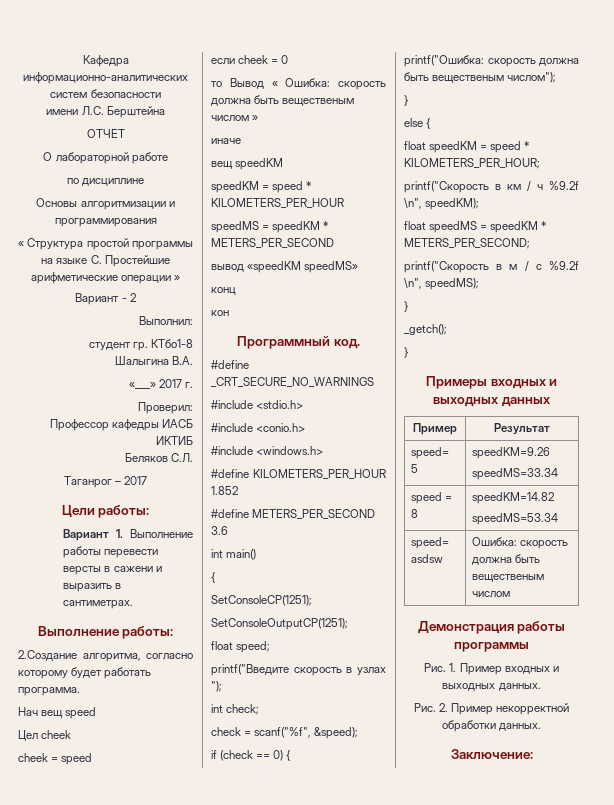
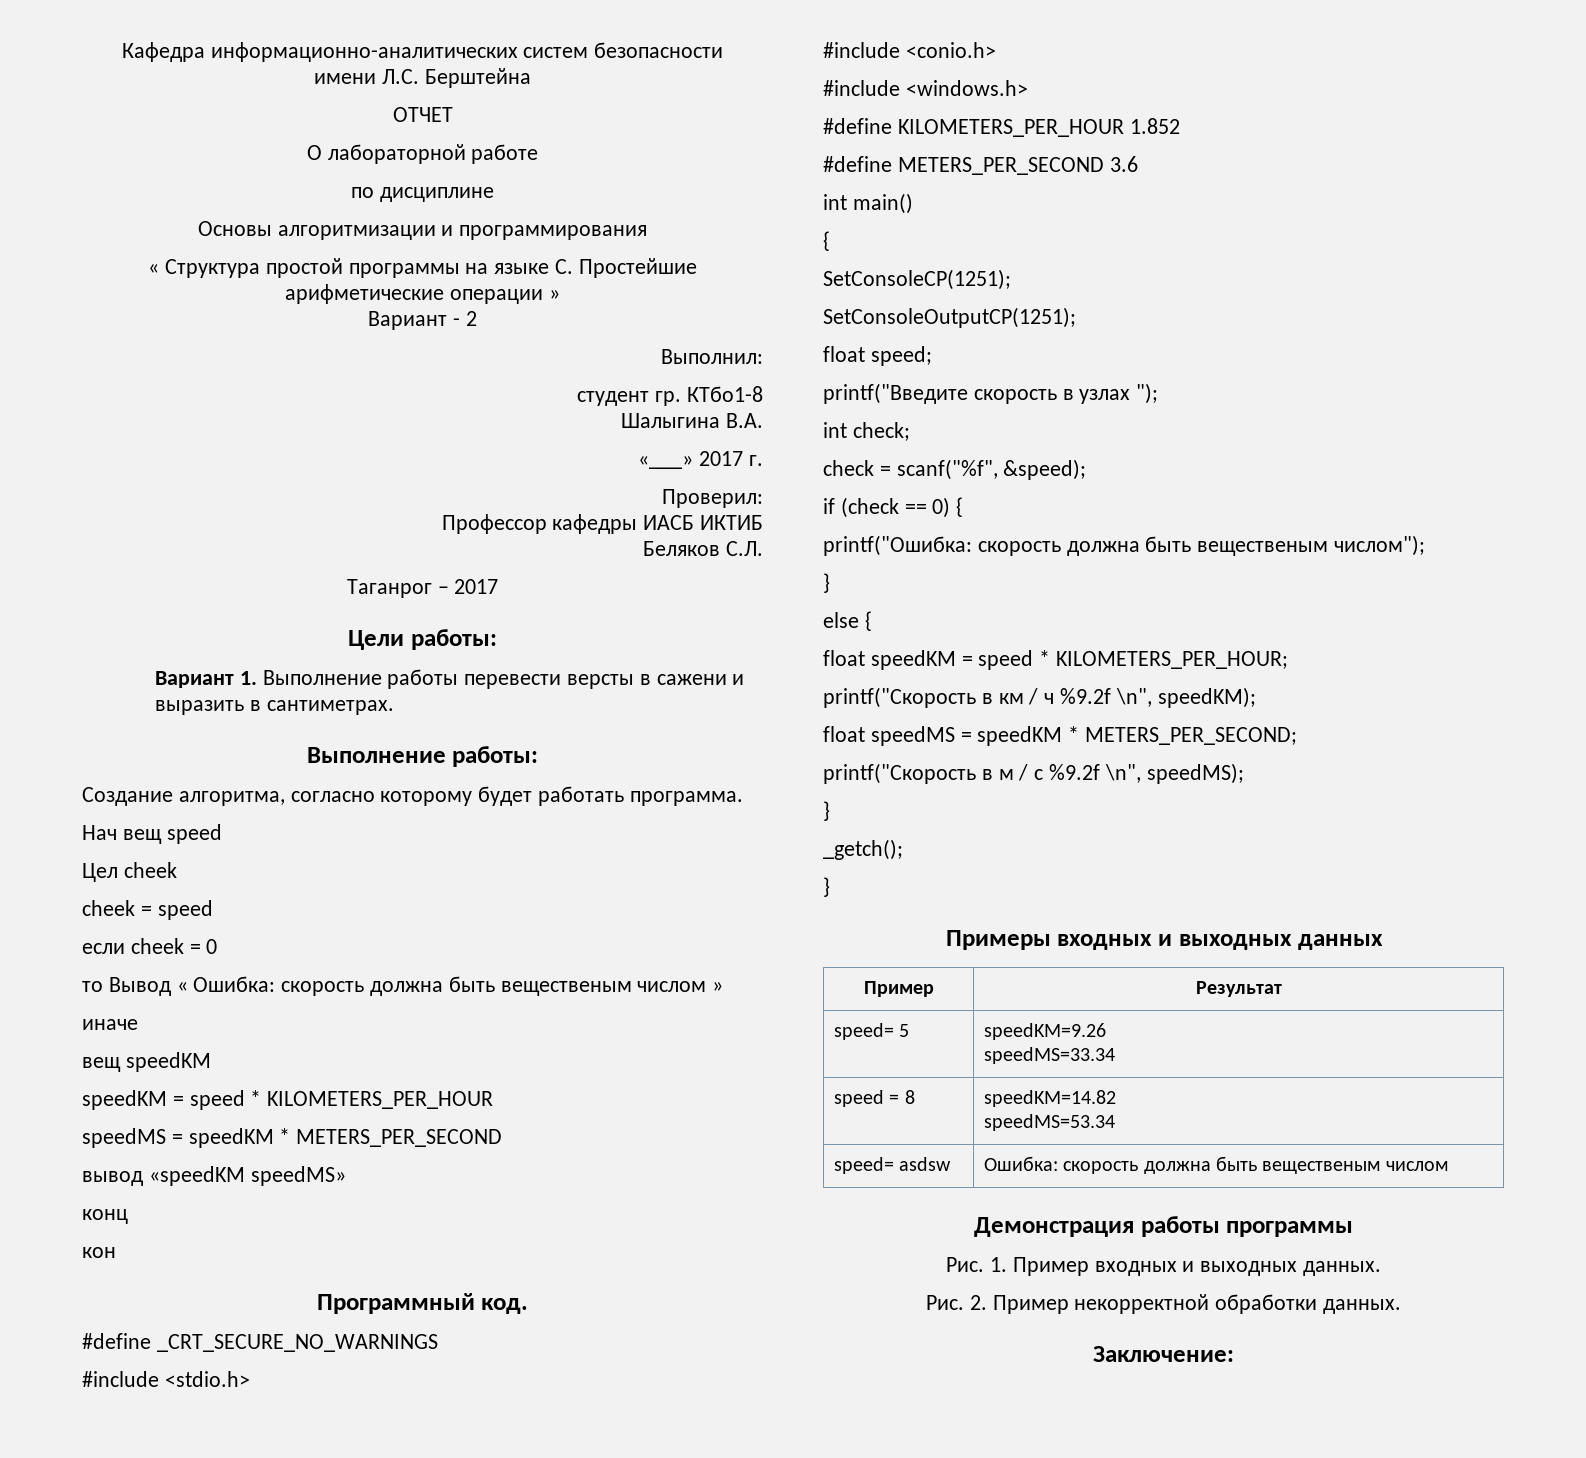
- 2.Создание алгоритма, согласно которому будет работать программа.
+ Создание алгоритма, согласно которому будет работать программа.

